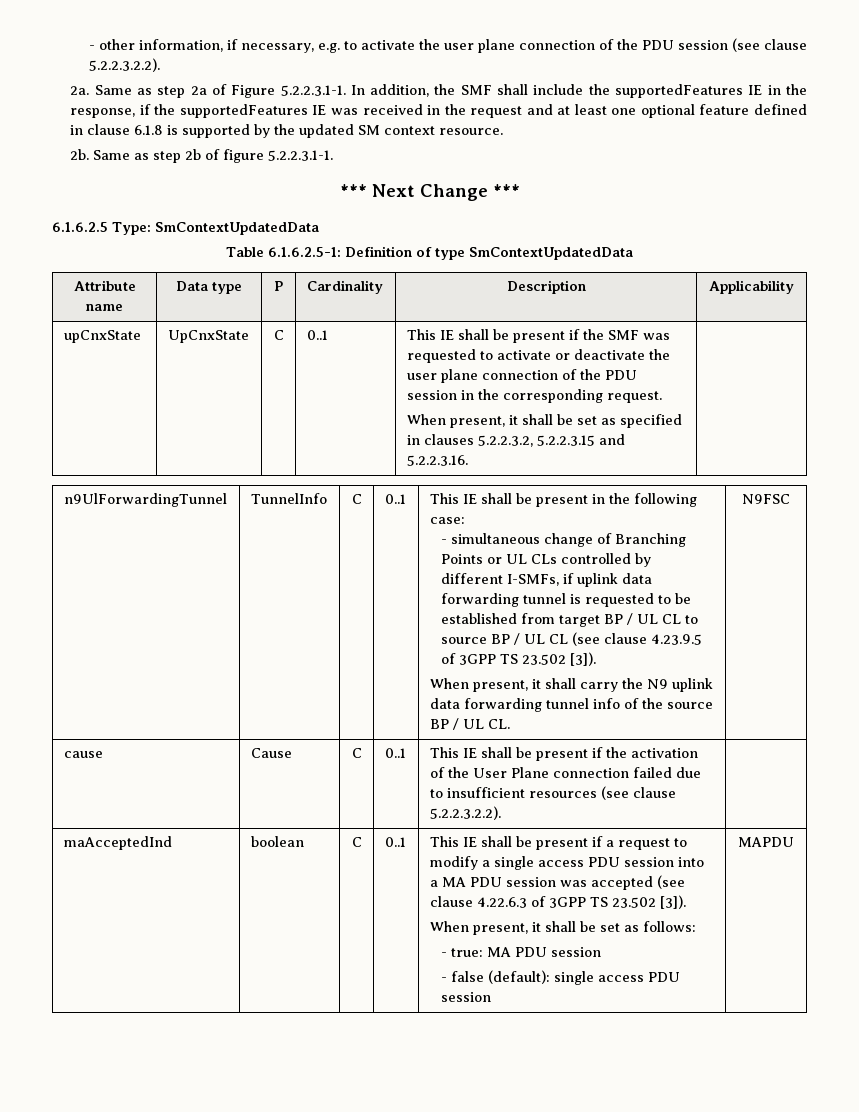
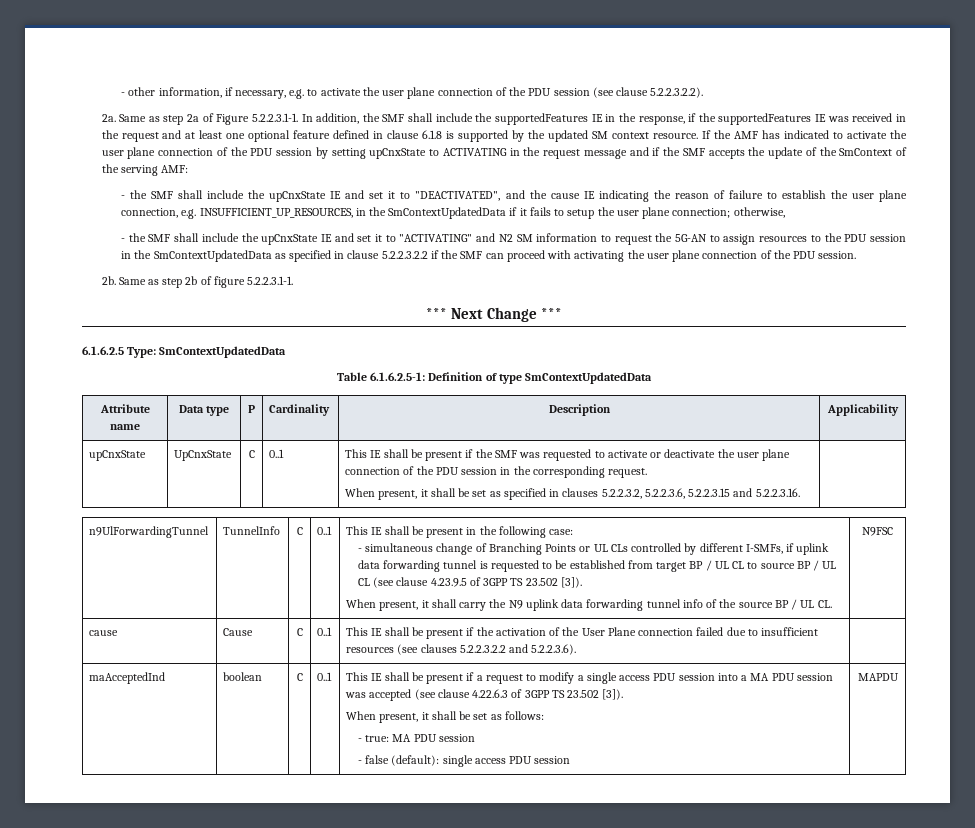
+ If the AMF has indicated to activate the user plane connection of the PDU session by setting upCnxState to ACTIVATING in the request message and if the SMF accepts the update of the SmContext of the serving AMF:
+ - the SMF shall include the upCnxState IE and set it to "DEACTIVATED", and the cause IE indicating the reason of failure to establish the user plane connection, e.g. INSUFFICIENT_UP_RESOURCES, in the SmContextUpdatedData if it fails to setup the user plane connection; otherwise,
+ - the SMF shall include the upCnxState IE and set it to "ACTIVATING" and N2 SM information to request the 5G-AN to assign resources to the PDU session in the SmContextUpdatedData as specified in clause 5.2.2.3.2.2 if the SMF can proceed with activating the user plane connection of the PDU session.
- When present, it shall be set as specified in clauses 5.2.2.3.2, 5.2.2.3.15 and 5.2.2.3.16.
+ When present, it shall be set as specified in clauses 5.2.2.3.2, 5.2.2.3.6, 5.2.2.3.15 and 5.2.2.3.16.
- cause | Cause | C | 0..1 | This IE shall be present if the activation of the User Plane connection failed due to insufficient resources (see clause 5.2.2.3.2.2). |
+ cause | Cause | C | 0..1 | This IE shall be present if the activation of the User Plane connection failed due to insufficient resources (see clauses 5.2.2.3.2.2 and 5.2.2.3.6). |

